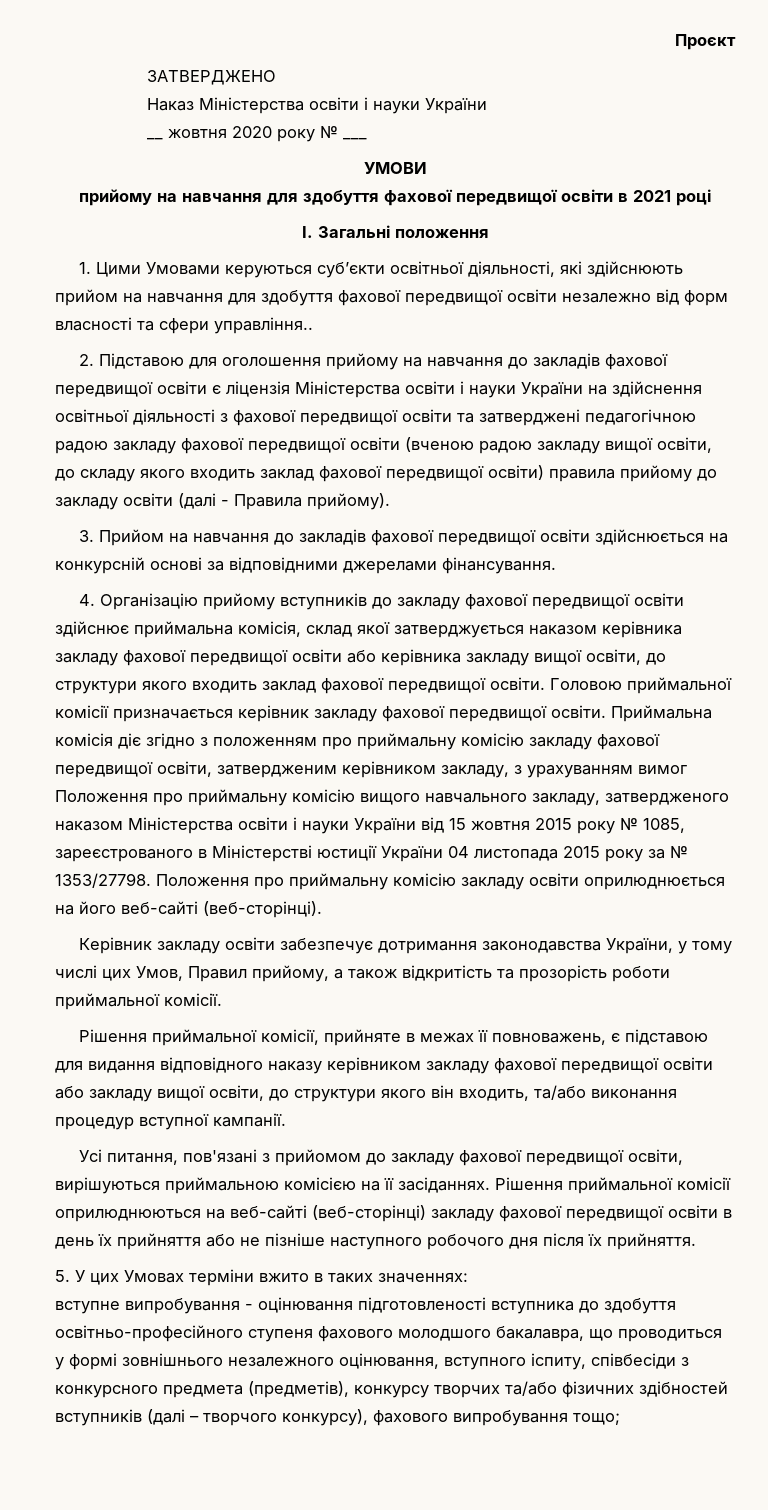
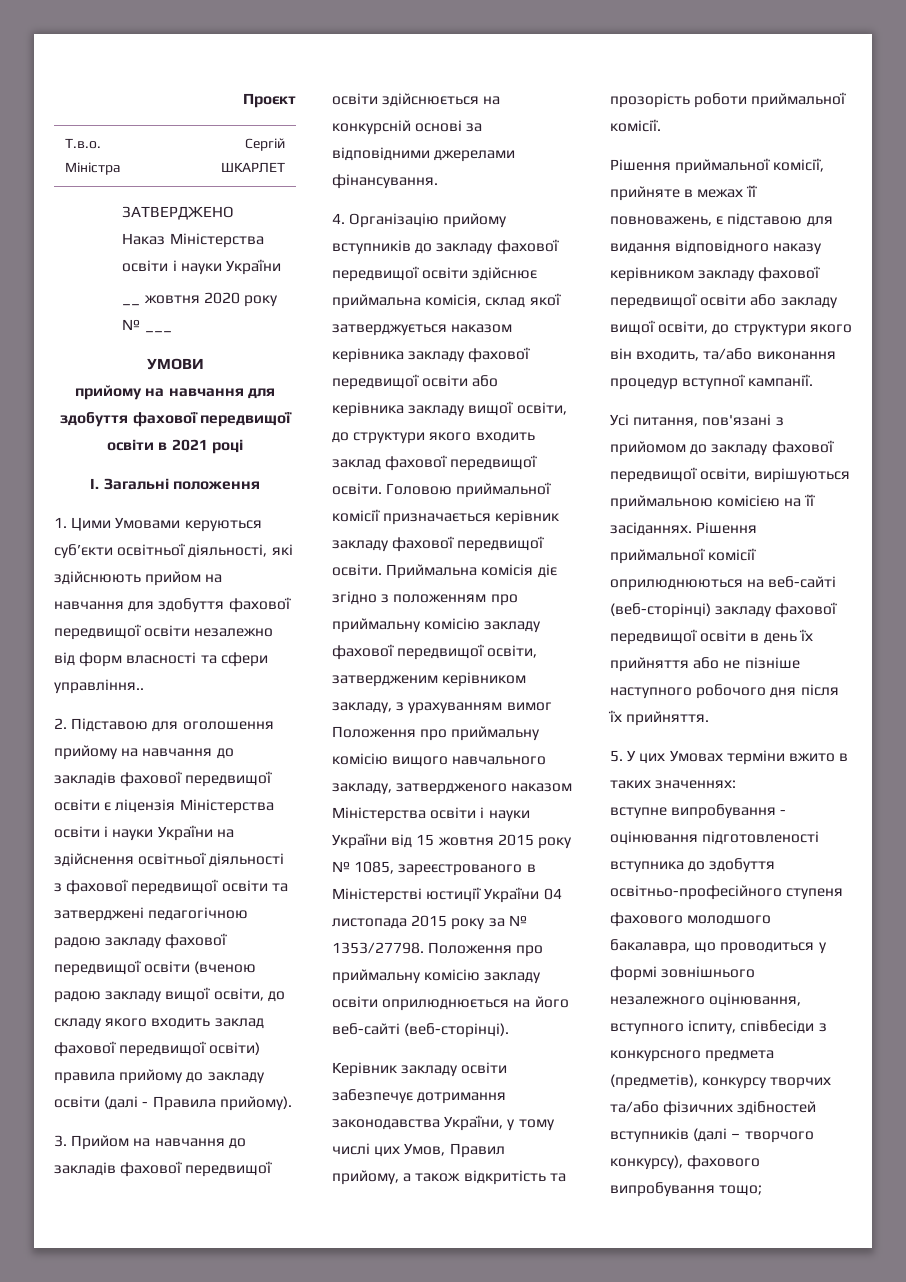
+ Т.в.о. Міністра | Сергій ШКАРЛЕТ

